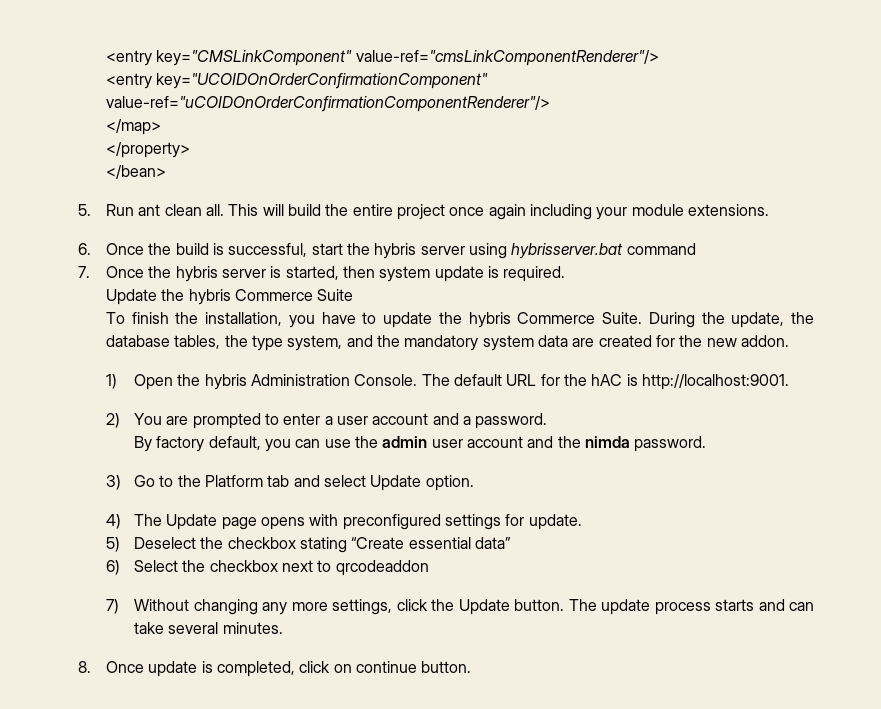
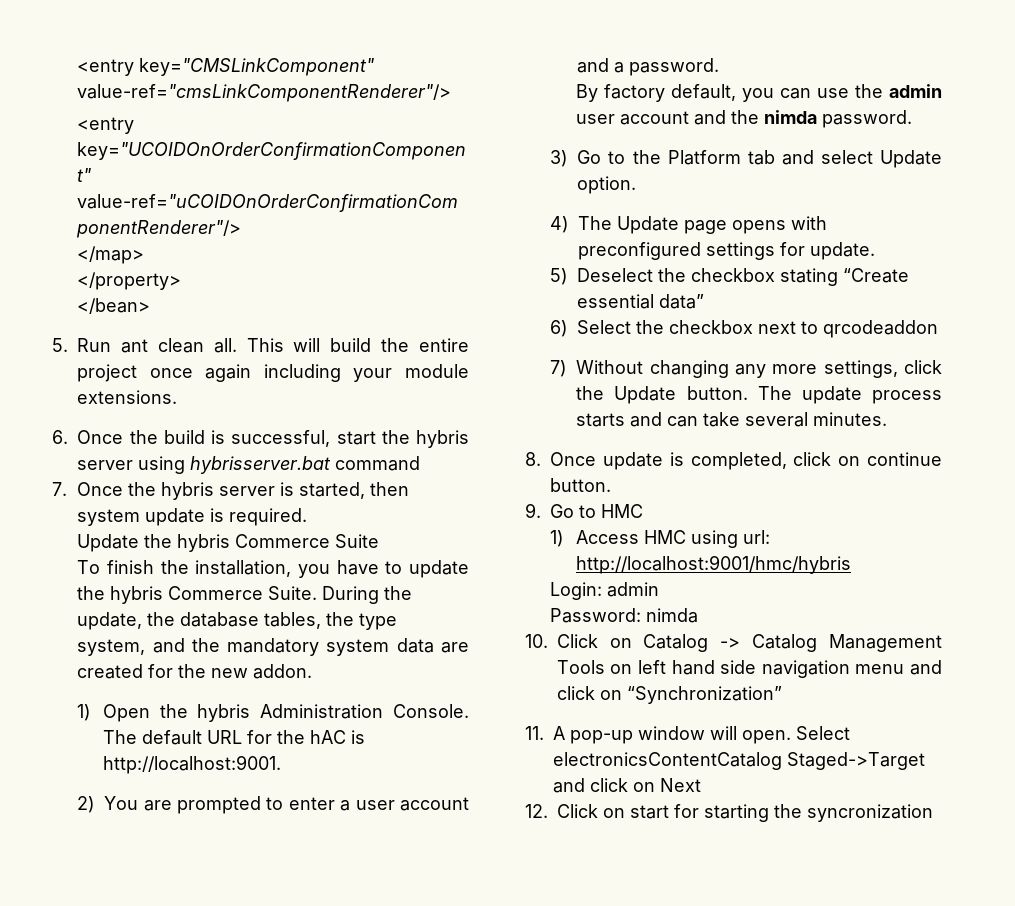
+ 9. Go to HMC
+ 1) Access HMC using url: http://localhost:9001/hmc/hybris
+ Login: admin
+ Password: nimda
+ 10. Click on Catalog -> Catalog Management Tools on left hand side navigation menu and click on “Synchronization”
+ 11. A pop-up window will open. Select electronicsContentCatalog Staged->Target and click on Next
+ 12. Click on start for starting the syncronization

